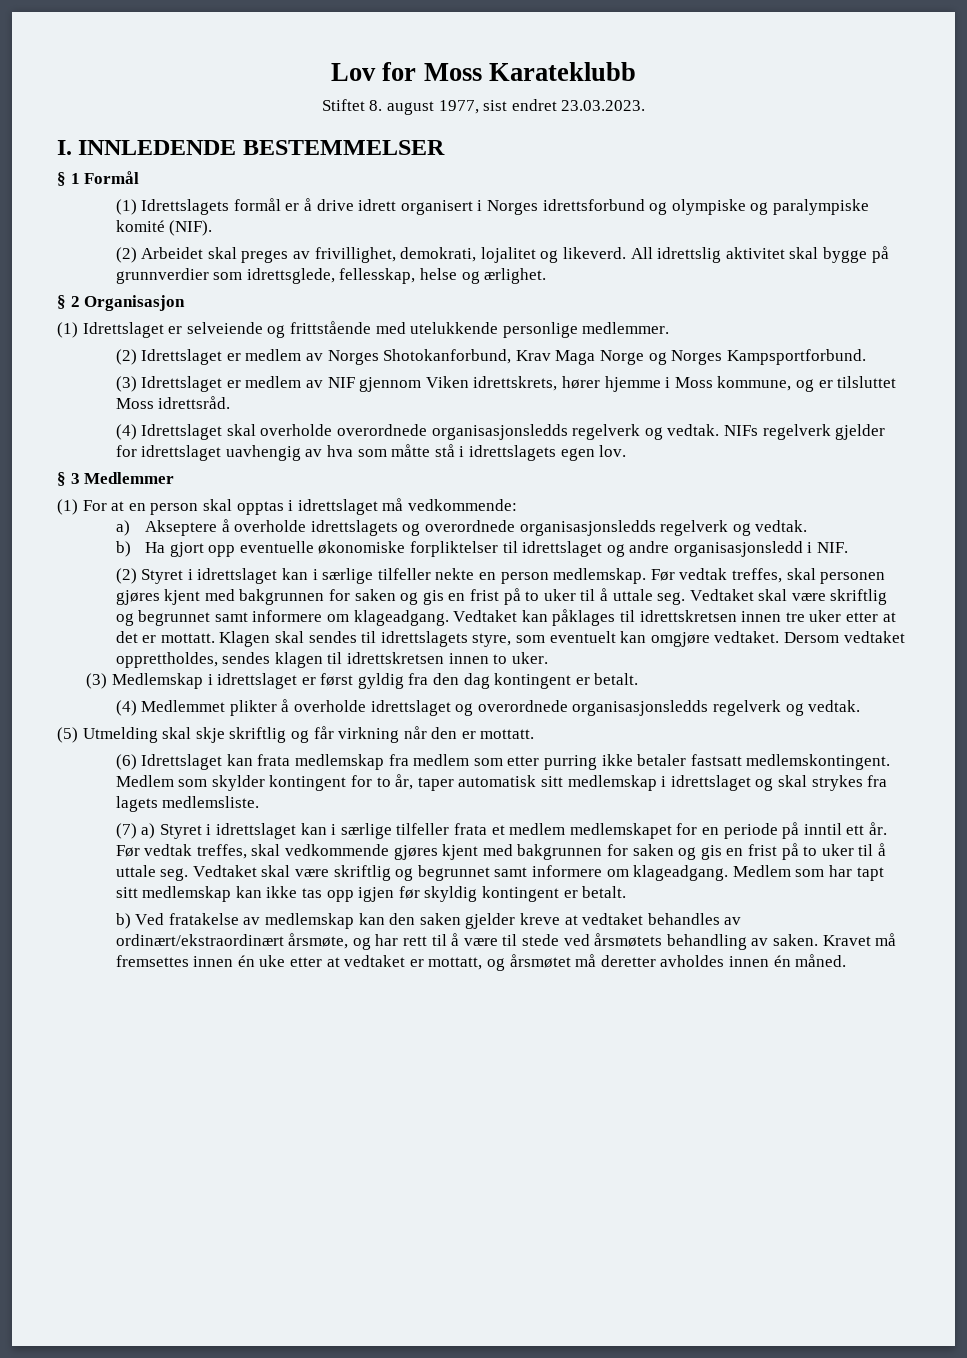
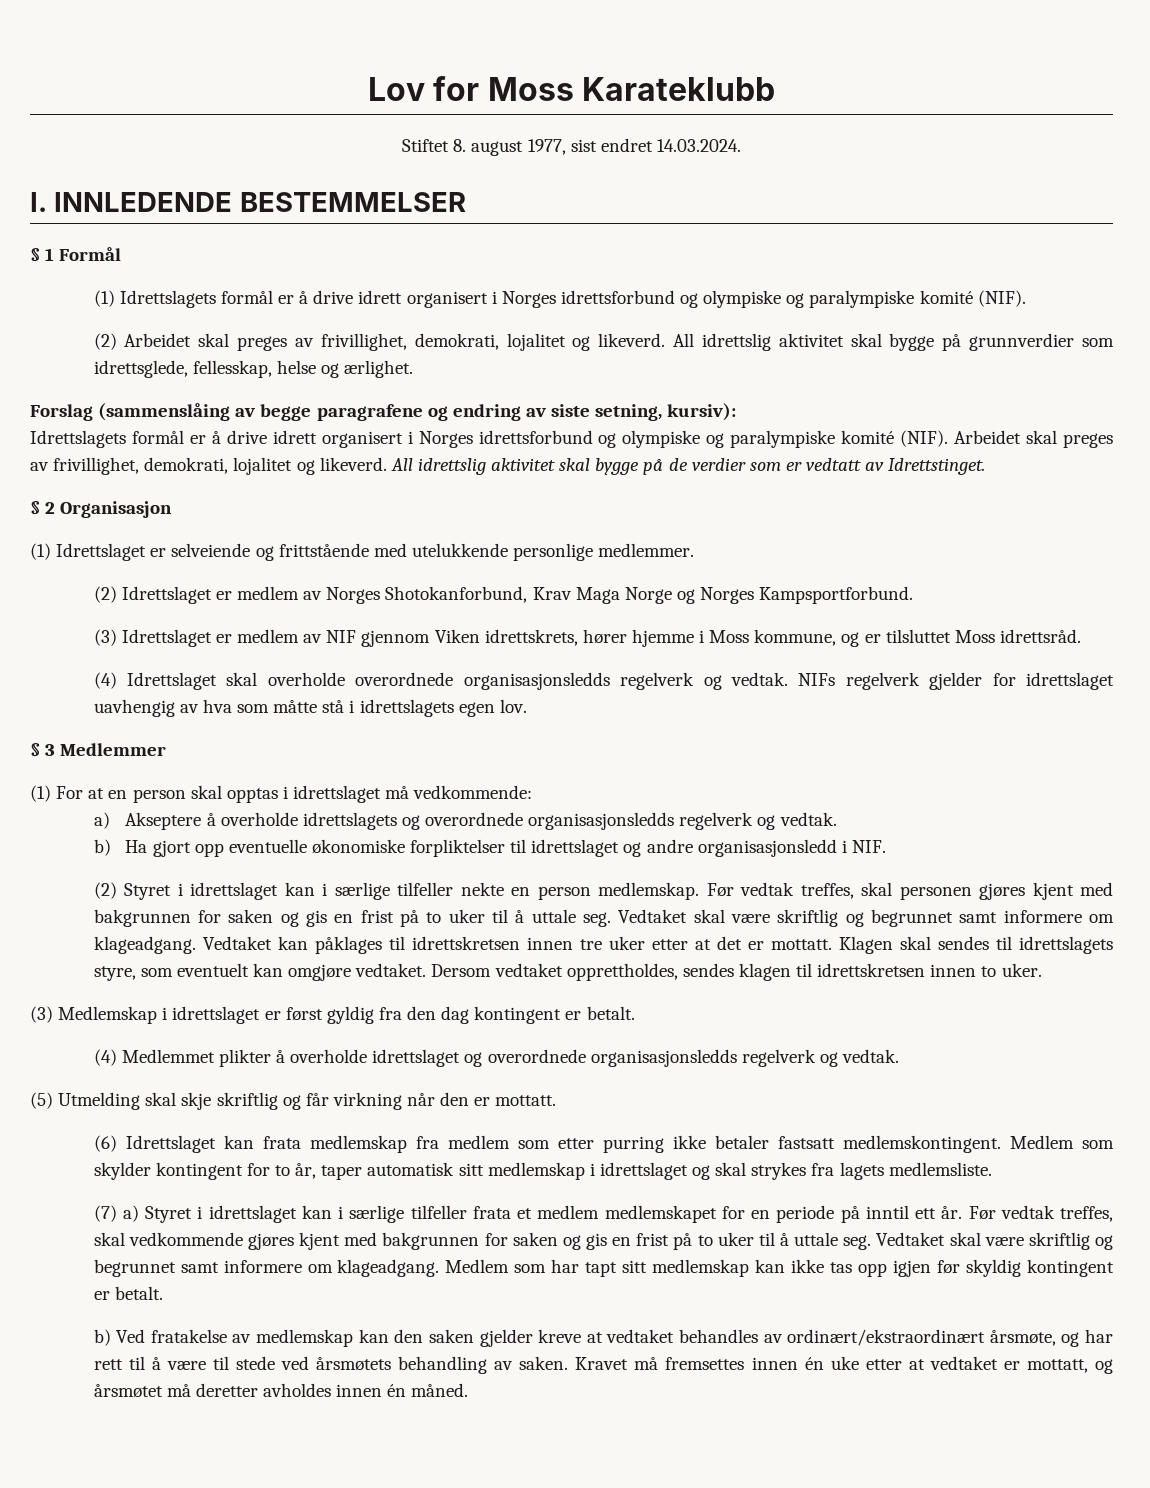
- Stiftet 8. august 1977, sist endret 23.03.2023.
+ Stiftet 8. august 1977, sist endret 14.03.2024.
+ Forslag (sammenslåing av begge paragrafene og endring av siste setning, kursiv):
+ Idrettslagets formål er å drive idrett organisert i Norges idrettsforbund og olympiske og paralympiske komité (NIF). Arbeidet skal preges av frivillighet, demokrati, lojalitet og likeverd. All idrettslig aktivitet skal bygge på de verdier som er vedtatt av Idrettstinget.

